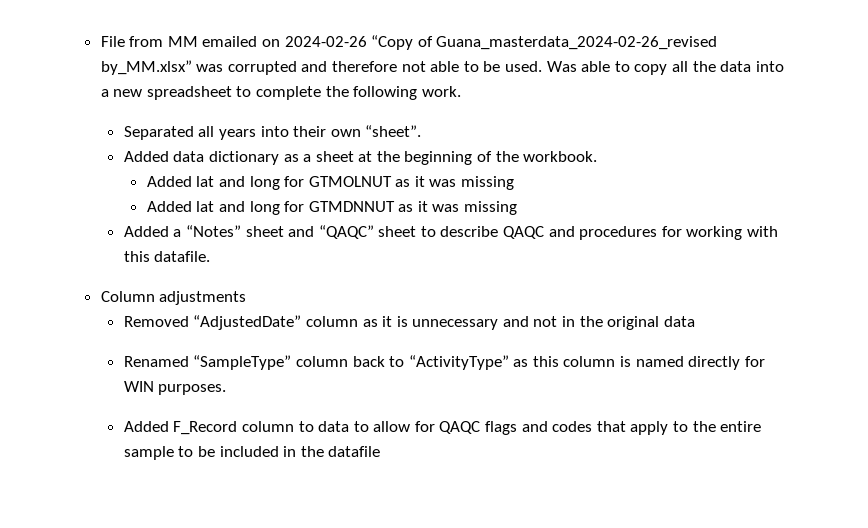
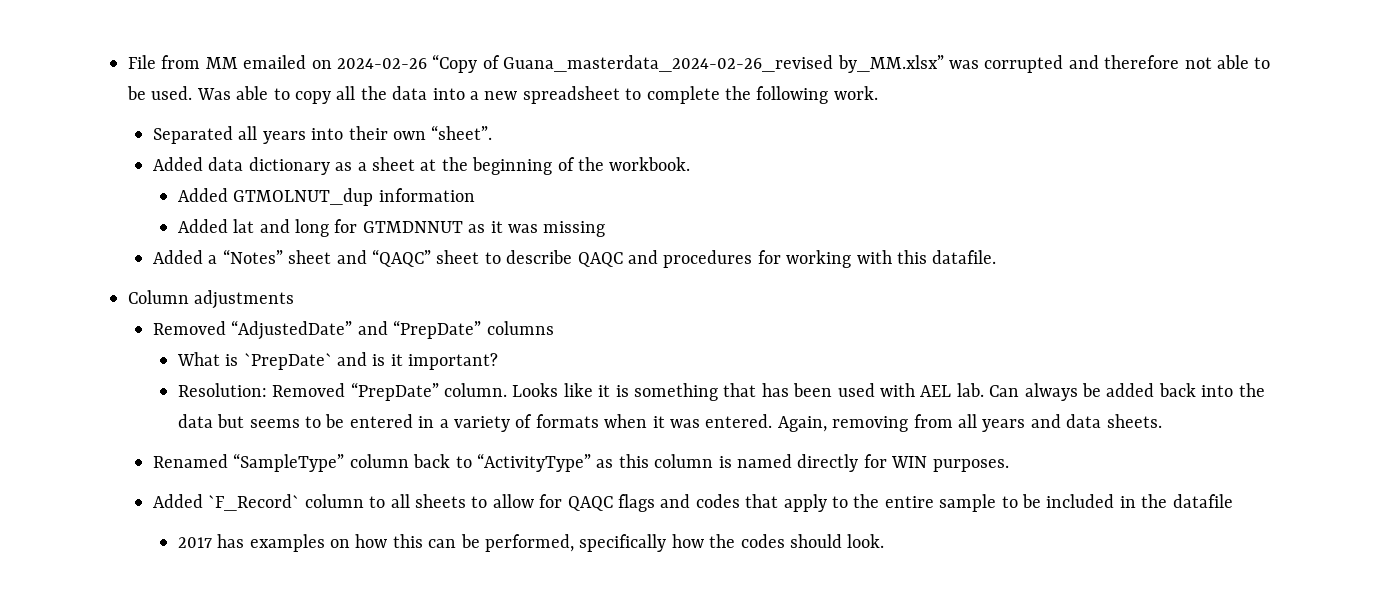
- Added lat and long for GTMOLNUT as it was missing
+ Added GTMOLNUT_dup information
- Removed “AdjustedDate” column as it is unnecessary and not in the original data
+ Removed “AdjustedDate” and “PrepDate” columns
+ What is `PrepDate` and is it important?
+ Resolution: Removed “PrepDate” column. Looks like it is something that has been used with AEL lab. Can always be added back into the data but seems to be entered in a variety of formats when it was entered. Again, removing from all years and data sheets.
- Added F_Record column to data to allow for QAQC flags and codes that apply to the entire sample to be included in the datafile
+ Added `F_Record` column to all sheets to allow for QAQC flags and codes that apply to the entire sample to be included in the datafile
+ 2017 has examples on how this can be performed, specifically how the codes should look.

